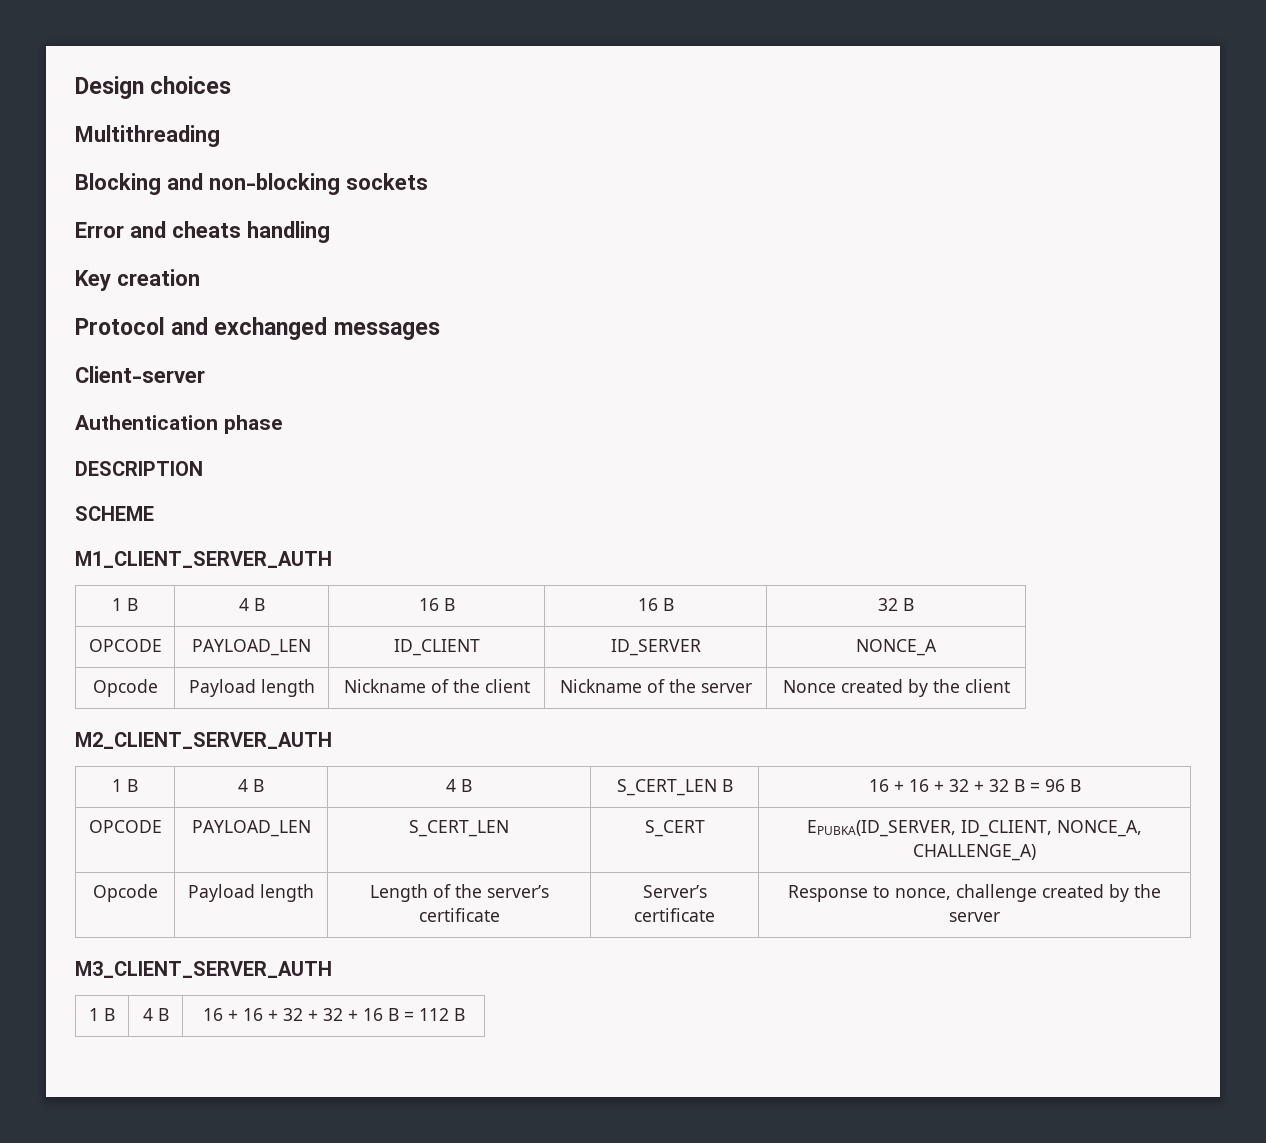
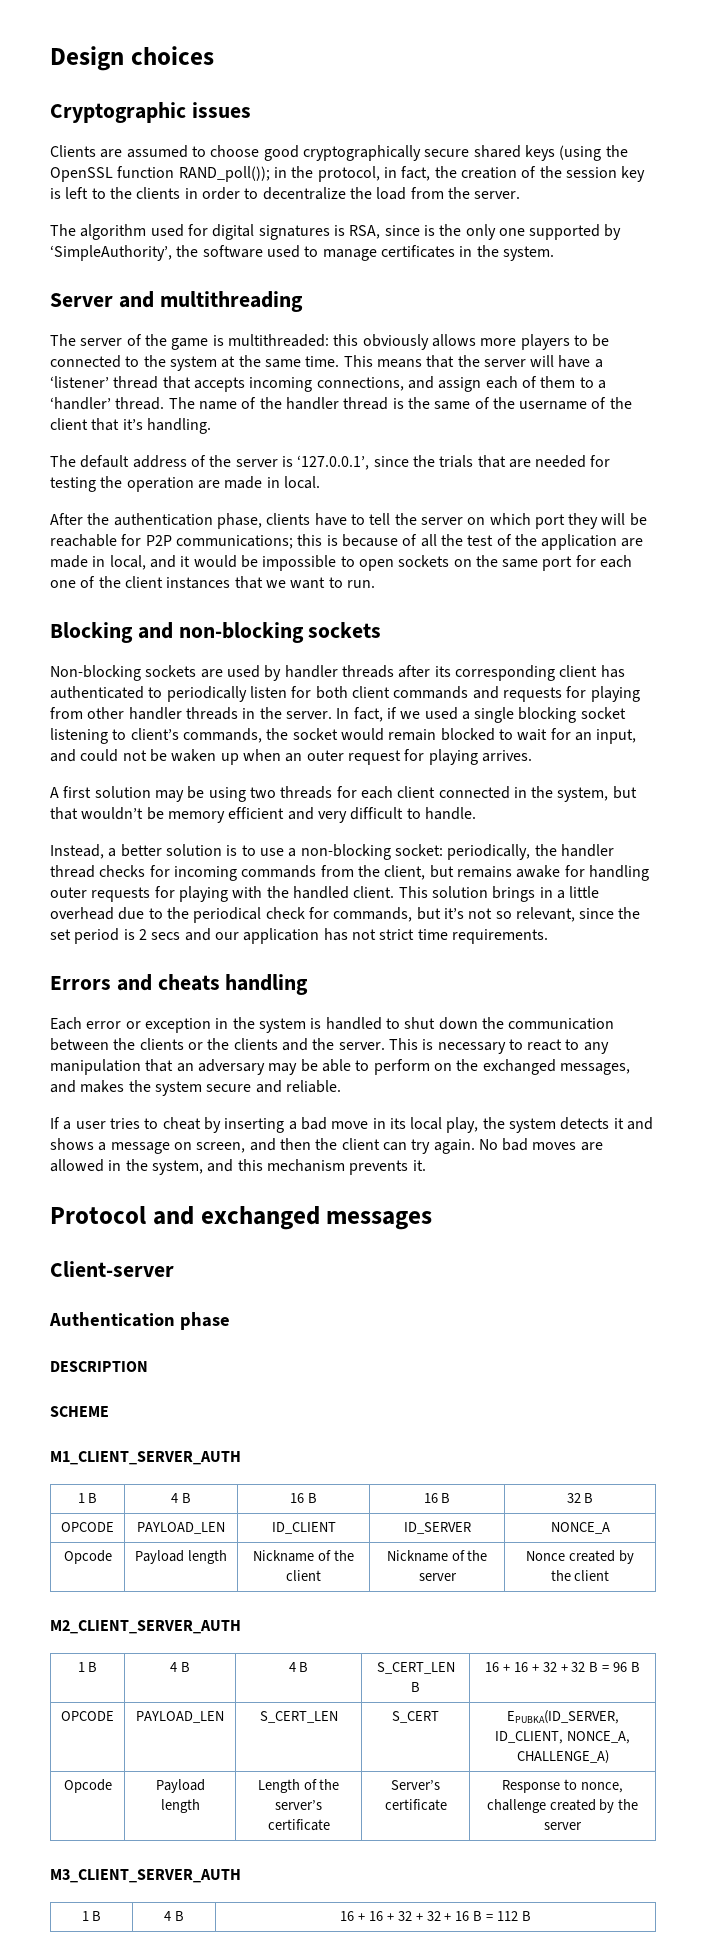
- Multithreading
+ Cryptographic issues
+ Clients are assumed to choose good cryptographically secure shared keys (using the OpenSSL function RAND_poll()); in the protocol, in fact, the creation of the session key is left to the clients in order to decentralize the load from the server.
+ The algorithm used for digital signatures is RSA, since is the only one supported by ‘SimpleAuthority’, the software used to manage certificates in the system.
+ Server and multithreading
+ The server of the game is multithreaded: this obviously allows more players to be connected to the system at the same time. This means that the server will have a ‘listener’ thread that accepts incoming connections, and assign each of them to a ‘handler’ thread. The name of the handler thread is the same of the username of the client that it’s handling.
+ The default address of the server is ‘127.0.0.1’, since the trials that are needed for testing the operation are made in local.
+ After the authentication phase, clients have to tell the server on which port they will be reachable for P2P communications; this is because of all the test of the application are made in local, and it would be impossible to open sockets on the same port for each one of the client instances that we want to run.
  Blocking and non-blocking sockets
- Error and cheats handling
- Key creation
+ Non-blocking sockets are used by handler threads after its corresponding client has authenticated to periodically listen for both client commands and requests for playing from other handler threads in the server. In fact, if we used a single blocking socket listening to client’s commands, the socket would remain blocked to wait for an input, and could not be waken up when an outer request for playing arrives.
+ A first solution may be using two threads for each client connected in the system, but that wouldn’t be memory efficient and very difficult to handle.
+ Instead, a better solution is to use a non-blocking socket: periodically, the handler thread checks for incoming commands from the client, but remains awake for handling outer requests for playing with the handled client. This solution brings in a little overhead due to the periodical check for commands, but it’s not so relevant, since the set period is 2 secs and our application has not strict time requirements.
+ Errors and cheats handling
+ Each error or exception in the system is handled to shut down the communication between the clients or the clients and the server. This is necessary to react to any manipulation that an adversary may be able to perform on the exchanged messages, and makes the system secure and reliable.
+ If a user tries to cheat by inserting a bad move in its local play, the system detects it and shows a message on screen, and then the client can try again. No bad moves are allowed in the system, and this mechanism prevents it.

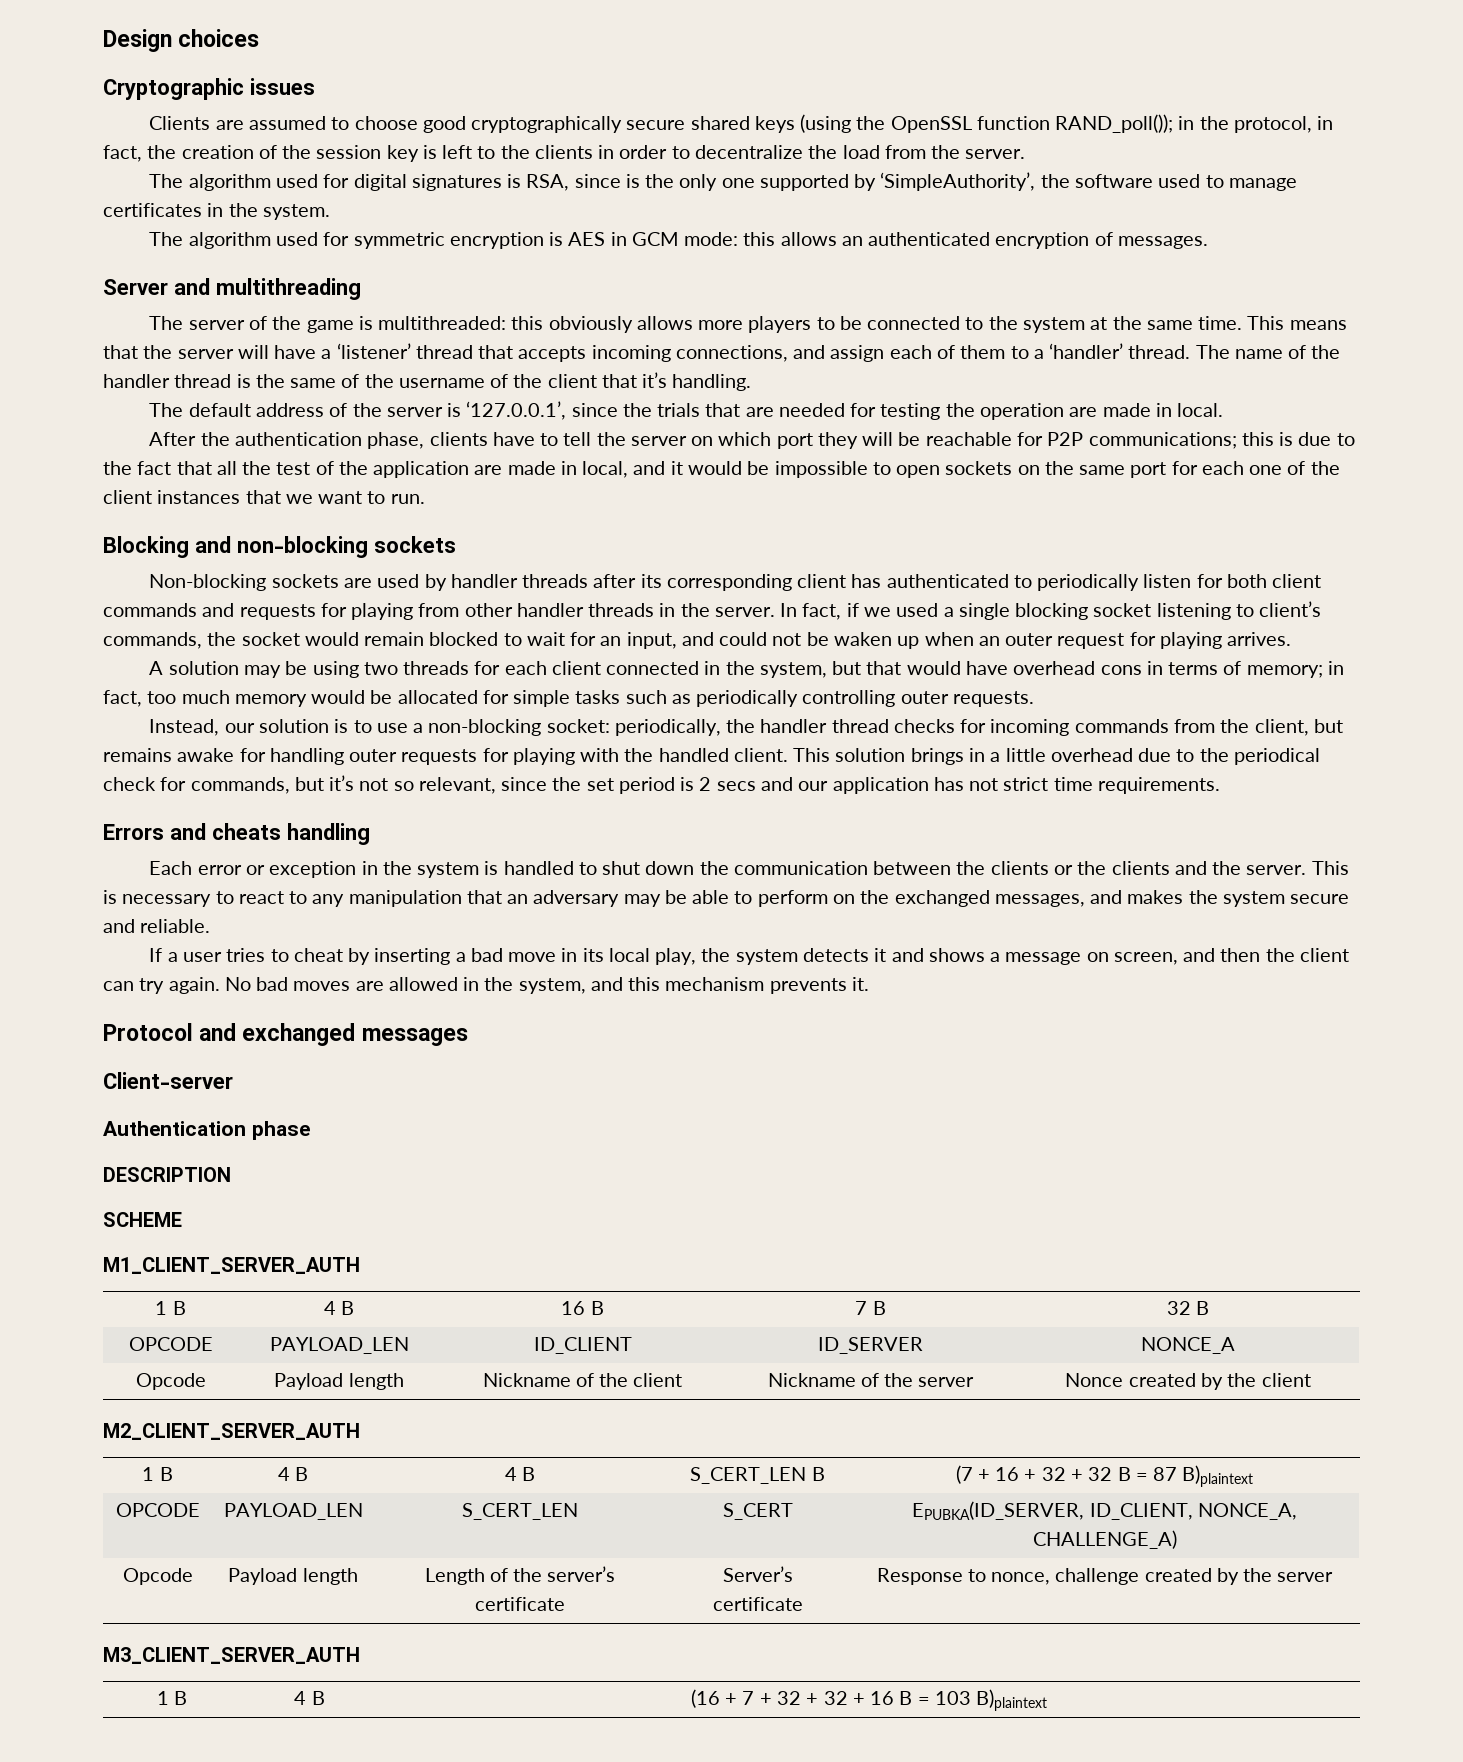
+ The algorithm used for symmetric encryption is AES in GCM mode: this allows an authenticated encryption of messages.
- After the authentication phase, clients have to tell the server on which port they will be reachable for P2P communications; this is because of all the test of the application are made in local, and it would be impossible to open sockets on the same port for each one of the client instances that we want to run.
+ After the authentication phase, clients have to tell the server on which port they will be reachable for P2P communications; this is due to the fact that all the test of the application are made in local, and it would be impossible to open sockets on the same port for each one of the client instances that we want to run.
- A first solution may be using two threads for each client connected in the system, but that wouldn’t be memory efficient and very difficult to handle.
+ A solution may be using two threads for each client connected in the system, but that would have overhead cons in terms of memory; in fact, too much memory would be allocated for simple tasks such as periodically controlling outer requests.
- Instead, a better solution is to use a non-blocking socket: periodically, the handler thread checks for incoming commands from the client, but remains awake for handling outer requests for playing with the handled client.
+ Instead, our solution is to use a non-blocking socket: periodically, the handler thread checks for incoming commands from the client, but remains awake for handling outer requests for playing with the handled client.
- 1 B | 4 B | 16 B | 16 B | 32 B
+ 1 B | 4 B | 16 B | 7 B | 32 B
- 1 B | 4 B | 4 B | S_CERT_LEN B | 16 + 16 + 32 + 32 B = 96 B
+ 1 B | 4 B | 4 B | S_CERT_LEN B | (7 + 16 + 32 + 32 B = 87 B)plaintext
- 1 B | 4 B | 16 + 16 + 32 + 32 + 16 B = 112 B
+ 1 B | 4 B | (16 + 7 + 32 + 32 + 16 B = 103 B)plaintext

